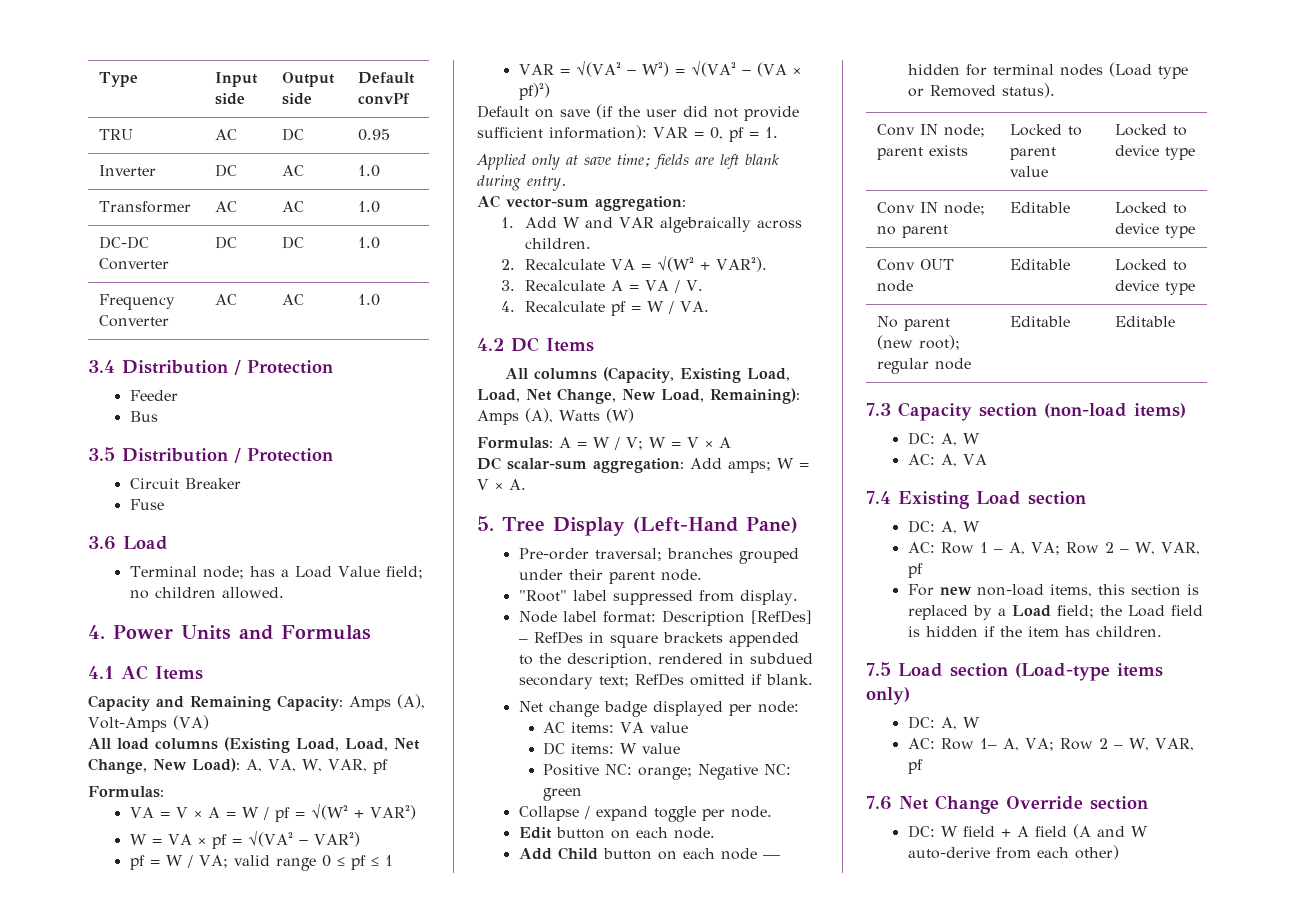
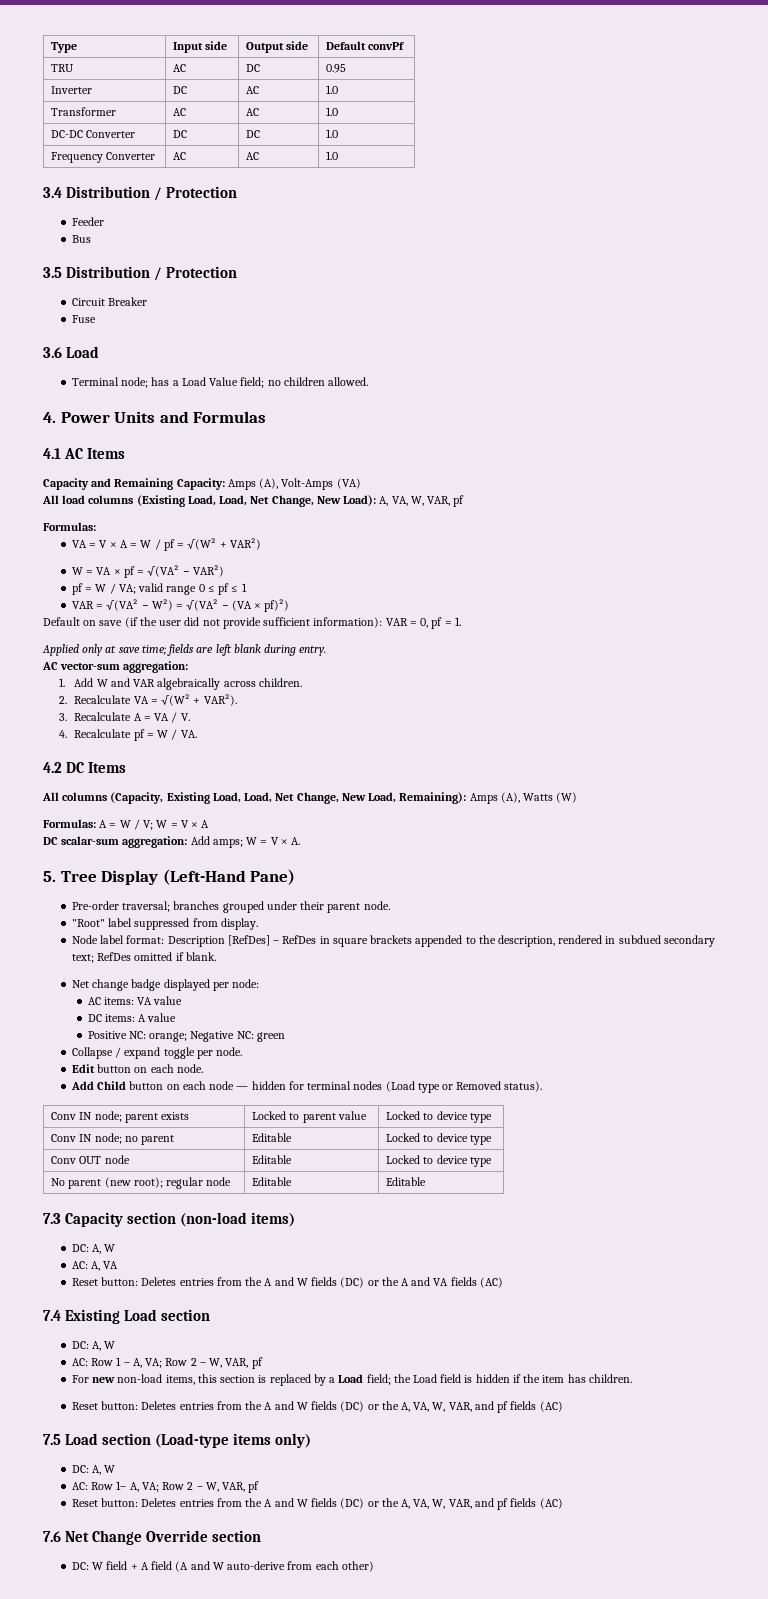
- DC items: W value
+ DC items: A value
+ Reset button: Deletes entries from the A and W fields (DC) or the A and VA fields (AC)
  For new non-load items, this section is replaced by a Load field; the Load field is hidden if the item has children.
+ Reset button: Deletes entries from the A and W fields (DC) or the A, VA, W, VAR, and pf fields (AC)
  AC: Row 1– A, VA; Row 2 – W, VAR, pf
+ Reset button: Deletes entries from the A and W fields (DC) or the A, VA, W, VAR, and pf fields (AC)

